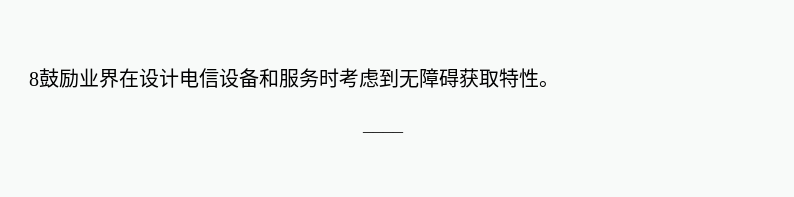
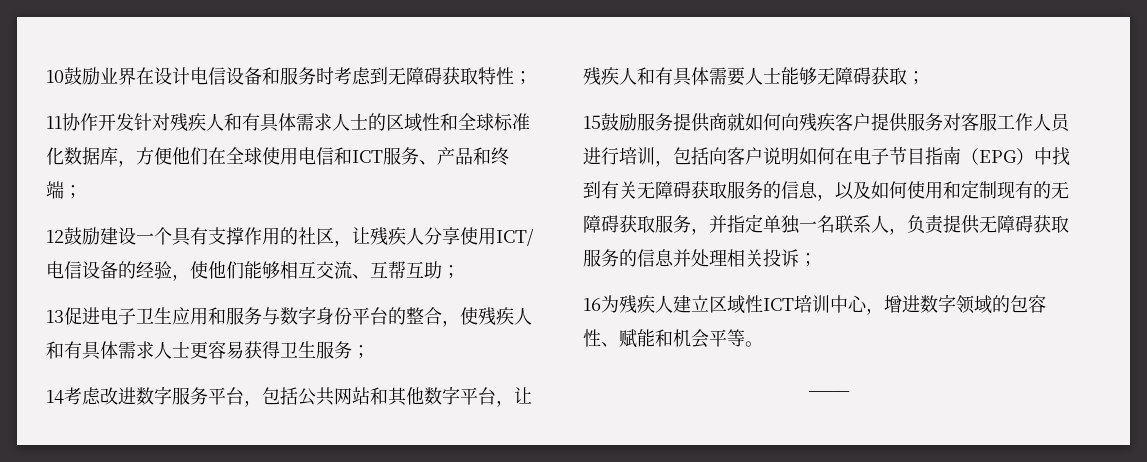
- 8鼓励业界在设计电信设备和服务时考虑到无障碍获取特性。
+ 10鼓励业界在设计电信设备和服务时考虑到无障碍获取特性；
+ 11协作开发针对残疾人和有具体需求人士的区域性和全球标准化数据库，方便他们在全球使用电信和ICT服务、产品和终端；
+ 12鼓励建设一个具有支撑作用的社区，让残疾人分享使用ICT/电信设备的经验，使他们能够相互交流、互帮互助；
+ 13促进电子卫生应用和服务与数字身份平台的整合，使残疾人和有具体需求人士更容易获得卫生服务；
+ 14考虑改进数字服务平台，包括公共网站和其他数字平台，让残疾人和有具体需要人士能够无障碍获取；
+ 15鼓励服务提供商就如何向残疾客户提供服务对客服工作人员进行培训，包括向客户说明如何在电子节目指南（EPG）中找到有关无障碍获取服务的信息，以及如何使用和定制现有的无障碍获取服务，并指定单独一名联系人，负责提供无障碍获取服务的信息并处理相关投诉；
+ 16为残疾人建立区域性ICT培训中心，增进数字领域的包容性、赋能和机会平等。

